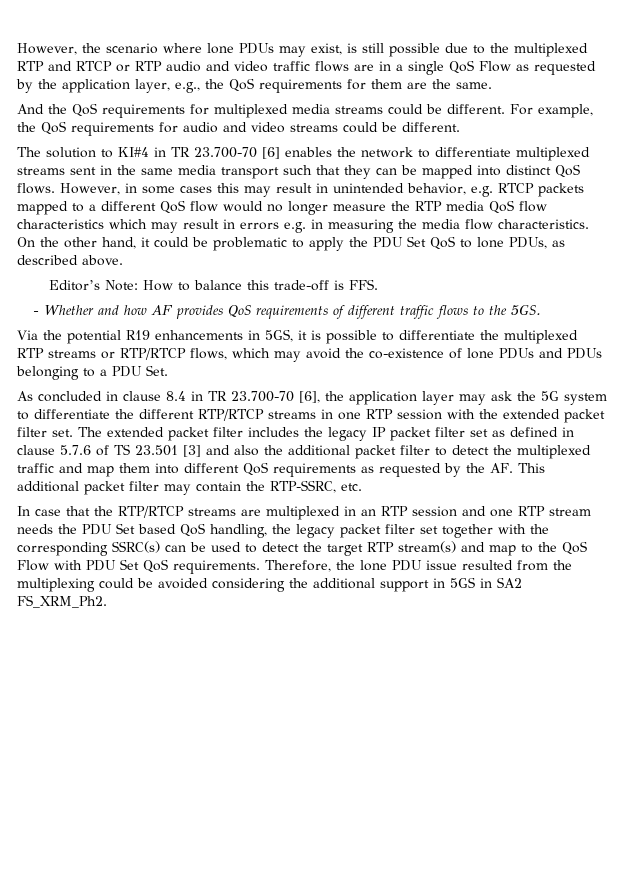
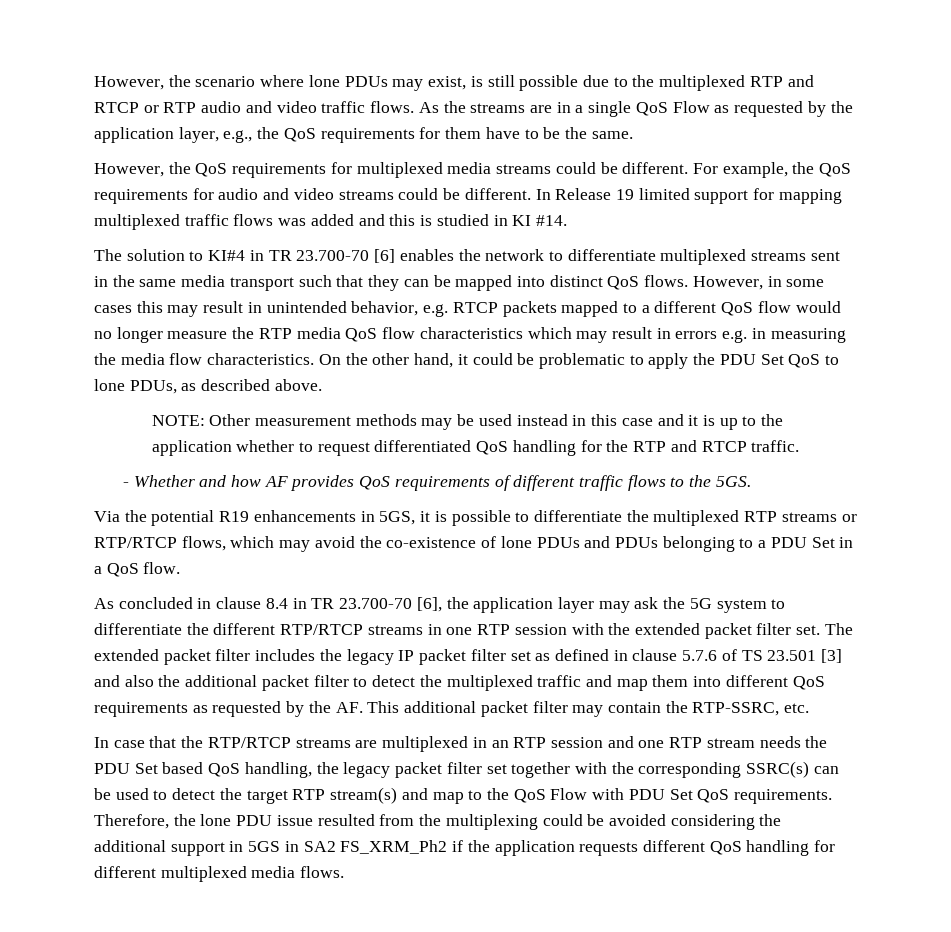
- However, the scenario where lone PDUs may exist, is still possible due to the multiplexed RTP and RTCP or RTP audio and video traffic flows are in a single QoS Flow as requested by the application layer, e.g., the QoS requirements for them are the same.
+ However, the scenario where lone PDUs may exist, is still possible due to the multiplexed RTP and RTCP or RTP audio and video traffic flows. As the streams are in a single QoS Flow as requested by the application layer, e.g., the QoS requirements for them have to be the same.
- And the QoS requirements for multiplexed media streams could be different.
+ However, the QoS requirements for multiplexed media streams could be different.
+ In Release 19 limited support for mapping multiplexed traffic flows was added and this is studied in KI #14.
- Editor’s Note: How to balance this trade-off is FFS.
+ NOTE: Other measurement methods may be used instead in this case and it is up to the application whether to request differentiated QoS handling for the RTP and RTCP traffic.
- Via the potential R19 enhancements in 5GS, it is possible to differentiate the multiplexed RTP streams or RTP/RTCP flows, which may avoid the co-existence of lone PDUs and PDUs belonging to a PDU Set.
+ Via the potential R19 enhancements in 5GS, it is possible to differentiate the multiplexed RTP streams or RTP/RTCP flows, which may avoid the co-existence of lone PDUs and PDUs belonging to a PDU Set in a QoS flow.
- Therefore, the lone PDU issue resulted from the multiplexing could be avoided considering the additional support in 5GS in SA2 FS_XRM_Ph2.
+ Therefore, the lone PDU issue resulted from the multiplexing could be avoided considering the additional support in 5GS in SA2 FS_XRM_Ph2 if the application requests different QoS handling for different multiplexed media flows.

